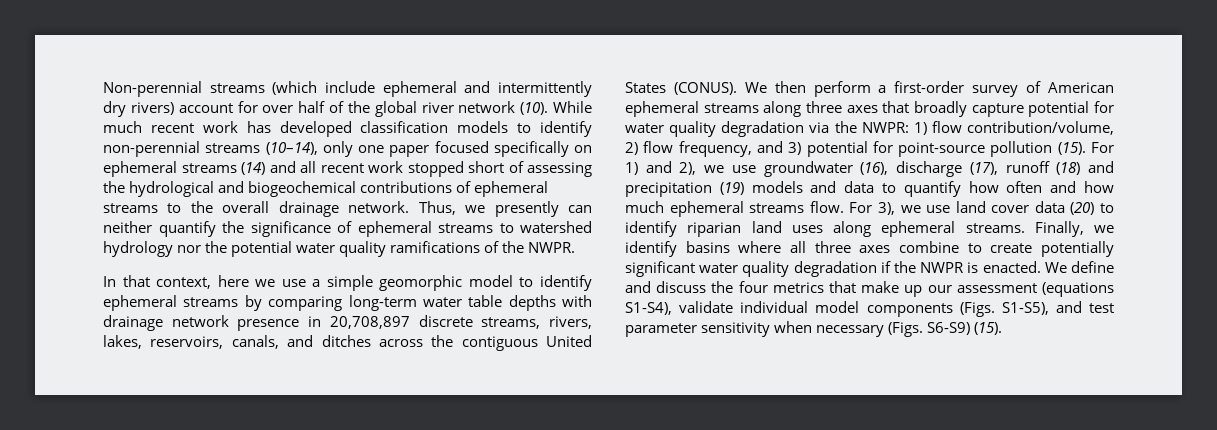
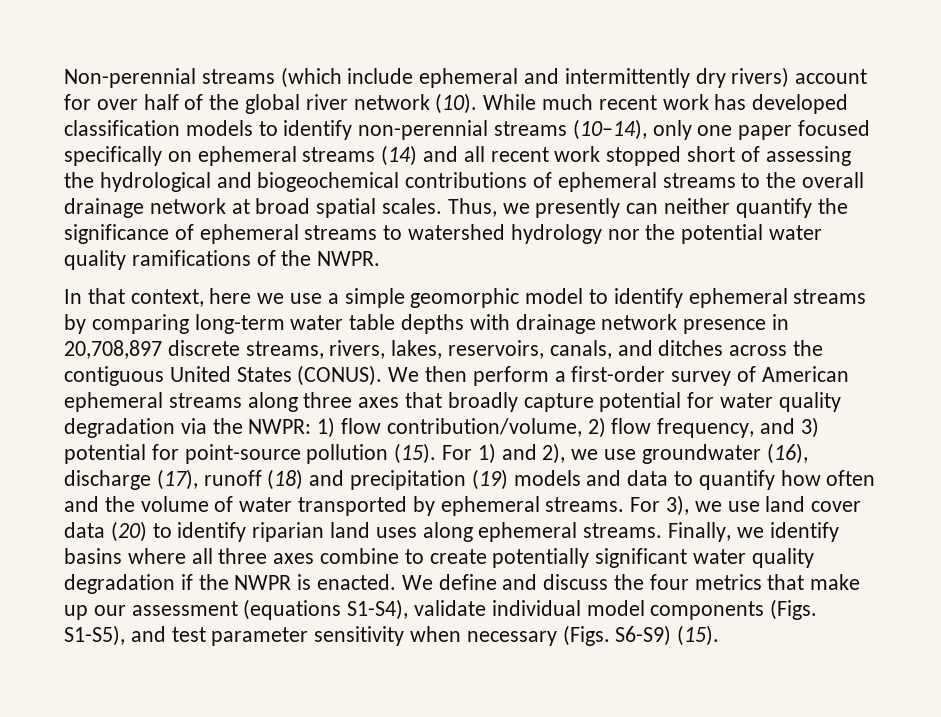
- While much recent work has developed classification models to identify non-perennial streams (10–14), only one paper focused specifically on ephemeral streams (14) and all recent work stopped short of assessing the hydrological and biogeochemical contributions of ephemeral streams to the overall drainage network.
+ While much recent work has developed classification models to identify non-perennial streams (10–14), only one paper focused specifically on ephemeral streams (14) and all recent work stopped short of assessing the hydrological and biogeochemical contributions of ephemeral streams to the overall drainage network at broad spatial scales.
- For 1) and 2), we use groundwater (16), discharge (17), runoff (18) and precipitation (19) models and data to quantify how often and how much ephemeral streams flow.
+ For 1) and 2), we use groundwater (16), discharge (17), runoff (18) and precipitation (19) models and data to quantify how often and the volume of water transported by ephemeral streams.

